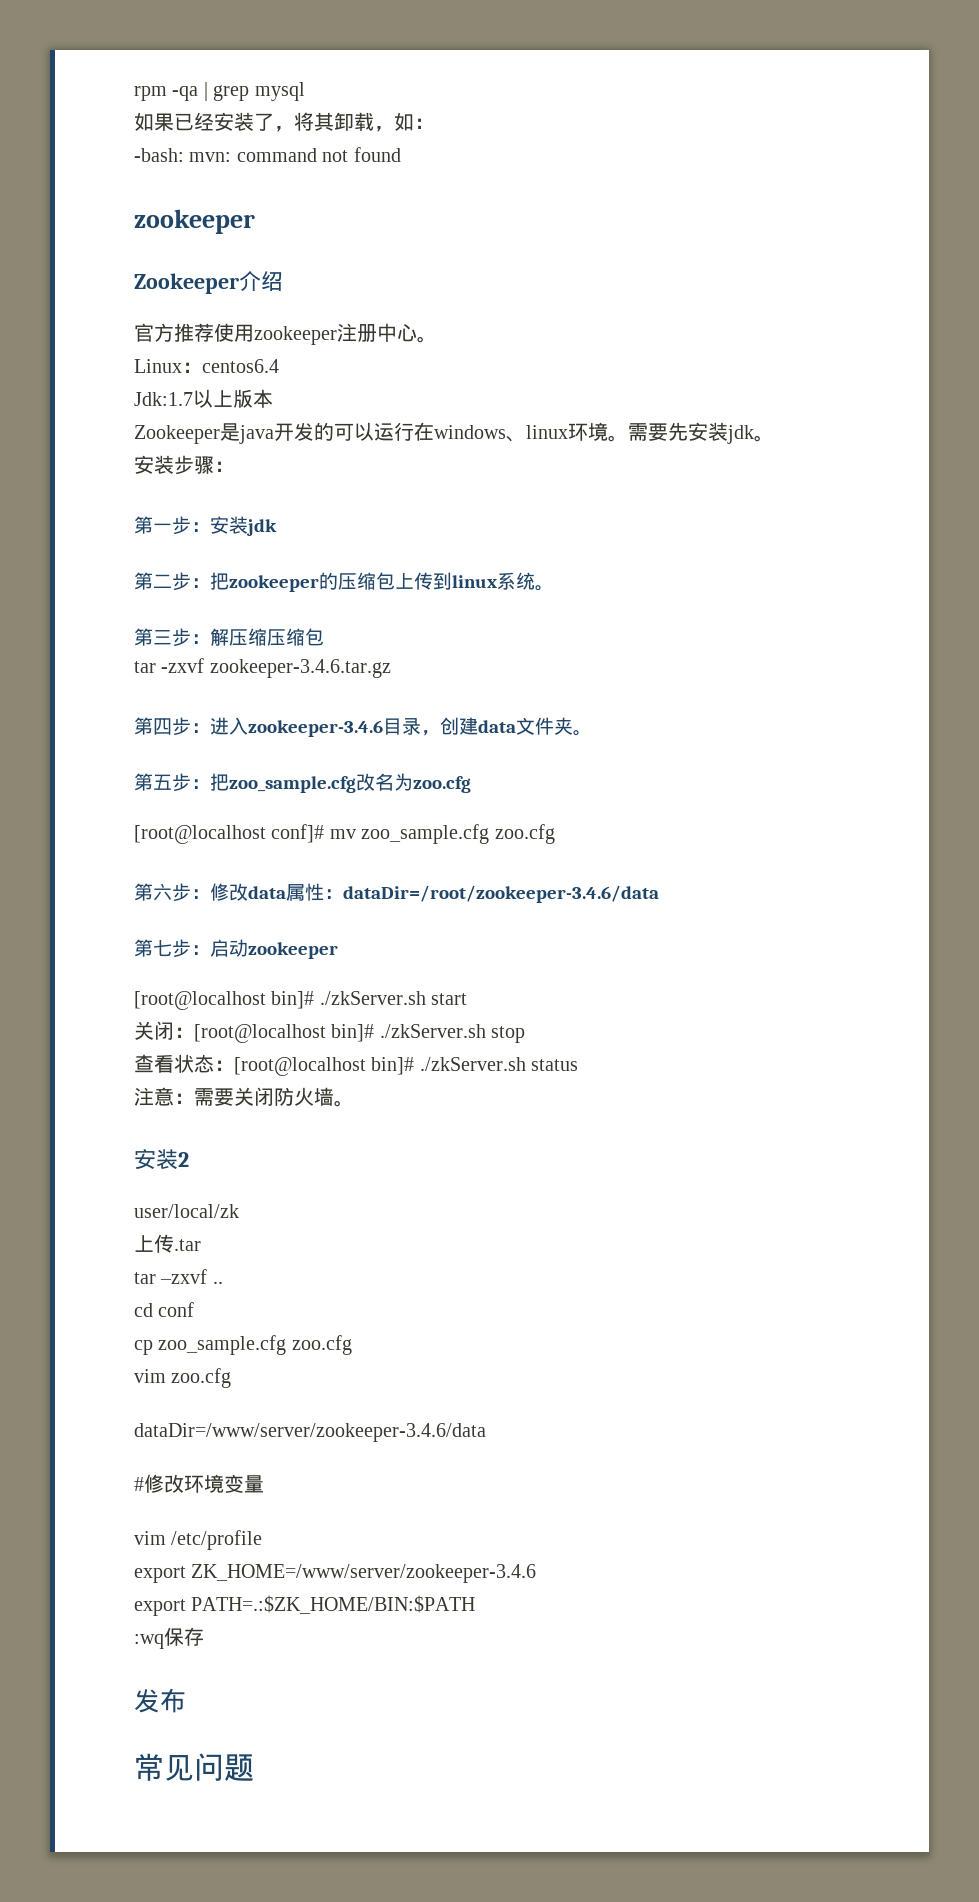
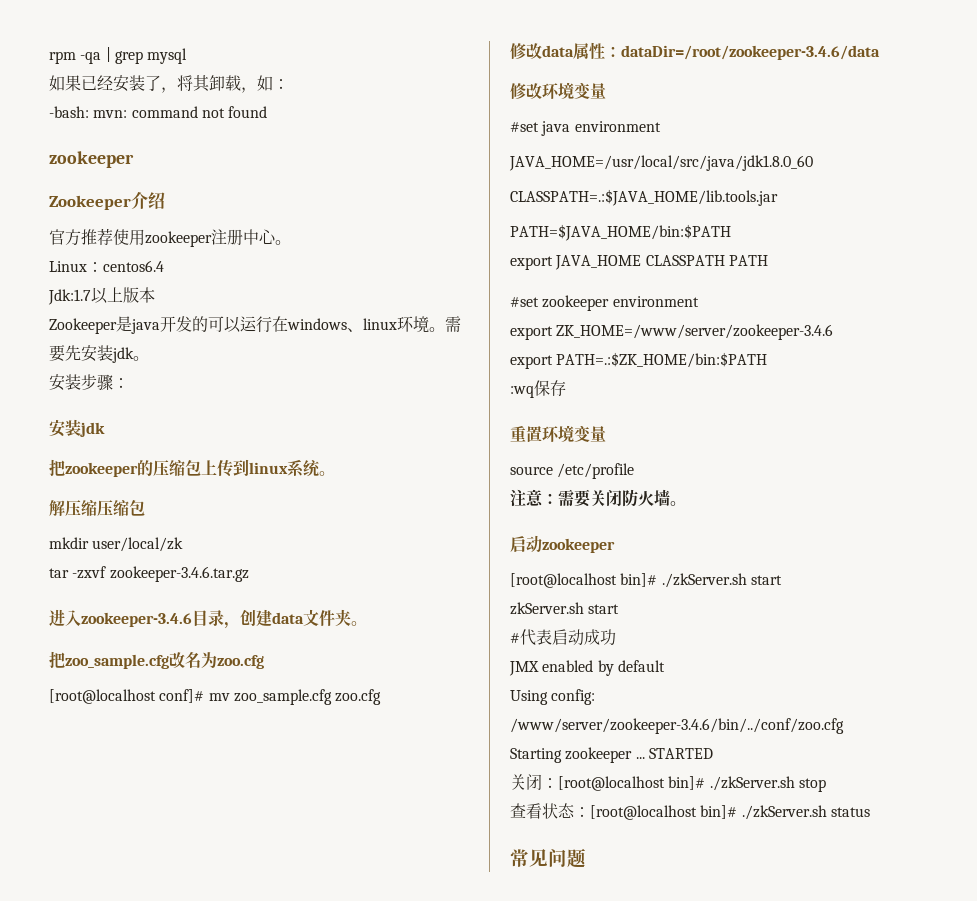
  安装步骤：
- 第一步：安装jdk
+ 安装jdk
- 第二步：把zookeeper的压缩包上传到linux系统。
+ 把zookeeper的压缩包上传到linux系统。
- 第三步：解压缩压缩包
+ 解压缩压缩包
+ mkdir user/local/zk
- 第四步：进入zookeeper-3.4.6目录，创建data文件夹。
+ 进入zookeeper-3.4.6目录，创建data文件夹。
- 第五步：把zoo_sample.cfg改名为zoo.cfg
+ 把zoo_sample.cfg改名为zoo.cfg
- 第六步：修改data属性：dataDir=/root/zookeeper-3.4.6/data
+ 修改data属性：dataDir=/root/zookeeper-3.4.6/data
- 第七步：启动zookeeper
+ 修改环境变量
+ #set java environment
+ JAVA_HOME=/usr/local/src/java/jdk1.8.0_60
+ CLASSPATH=.:$JAVA_HOME/lib.tools.jar
+ PATH=$JAVA_HOME/bin:$PATH
+ export JAVA_HOME CLASSPATH PATH
+ #set zookeeper environment
+ export ZK_HOME=/www/server/zookeeper-3.4.6
+ export PATH=.:$ZK_HOME/bin:$PATH
+ :wq保存
+ 重置环境变量
+ source /etc/profile
+ 注意：需要关闭防火墙。
+ 启动zookeeper
+ zkServer.sh start
+ #代表启动成功
+ JMX enabled by default
+ Using config: /www/server/zookeeper-3.4.6/bin/../conf/zoo.cfg
+ Starting zookeeper ... STARTED
- 注意：需要关闭防火墙。
- 安装2
- user/local/zk
- 上传.tar
- tar –zxvf ..
- cd conf
- cp zoo_sample.cfg zoo.cfg
- vim zoo.cfg
- dataDir=/www/server/zookeeper-3.4.6/data
- #修改环境变量
- vim /etc/profile
- export ZK_HOME=/www/server/zookeeper-3.4.6
- export PATH=.:$ZK_HOME/BIN:$PATH
- :wq保存
- 发布

